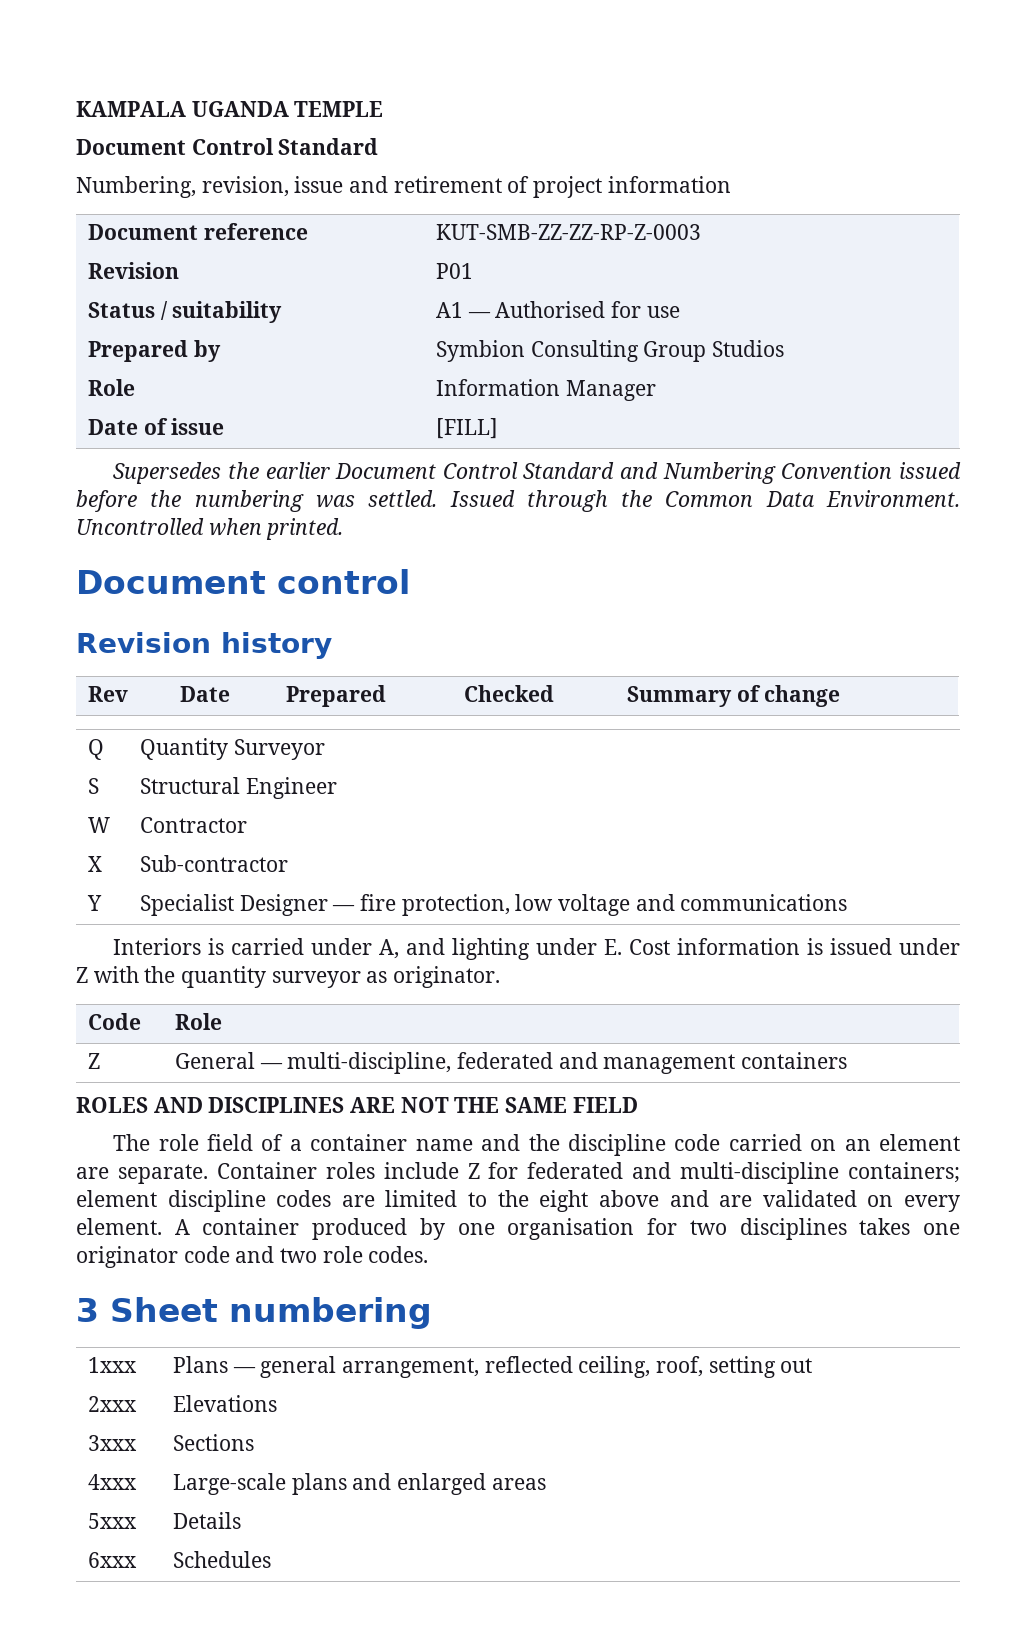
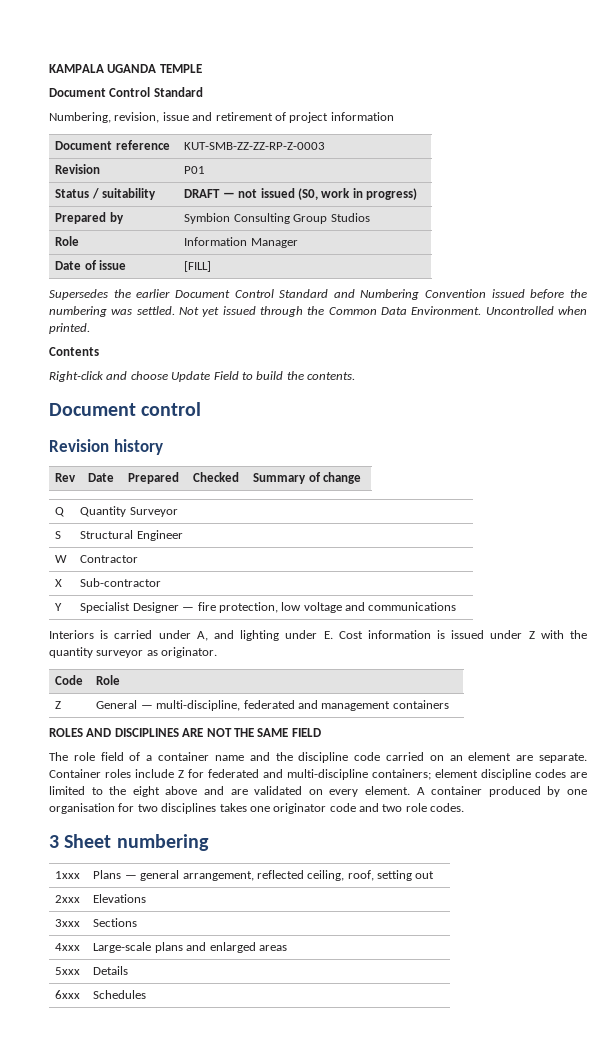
- Status / suitability | A1 — Authorised for use
+ Status / suitability | DRAFT — not issued (S0, work in progress)
- Issued through the Common Data Environment.
+ Not yet issued through the Common Data Environment.
+ Contents
+ Right-click and choose Update Field to build the contents.

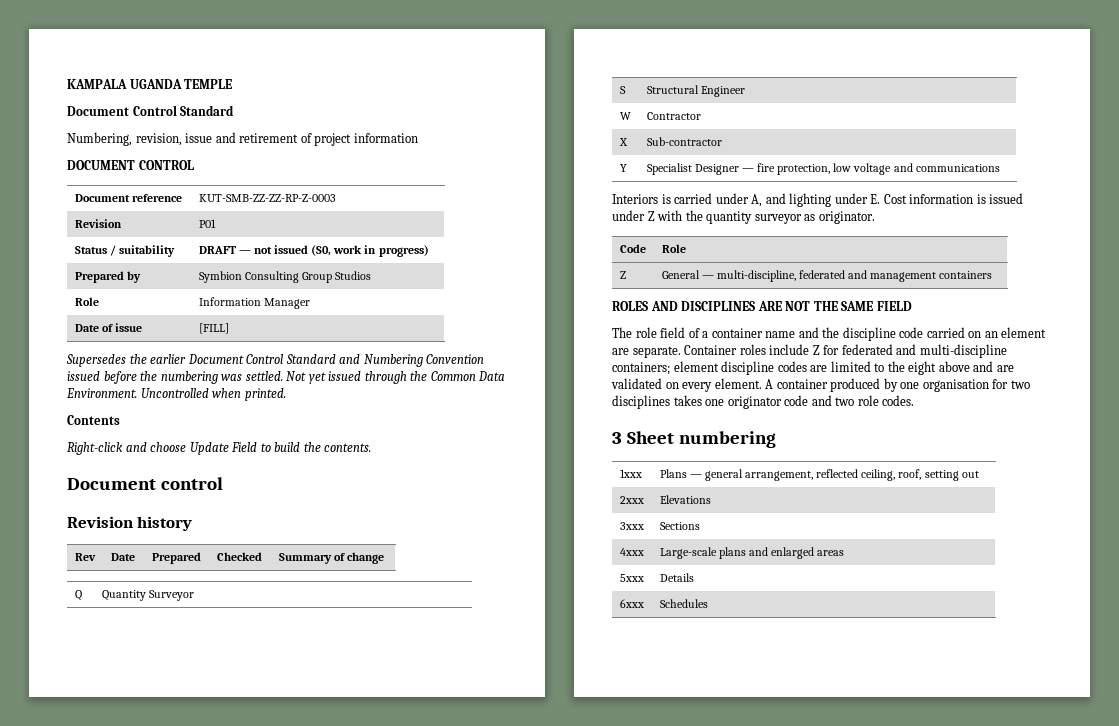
+ DOCUMENT CONTROL

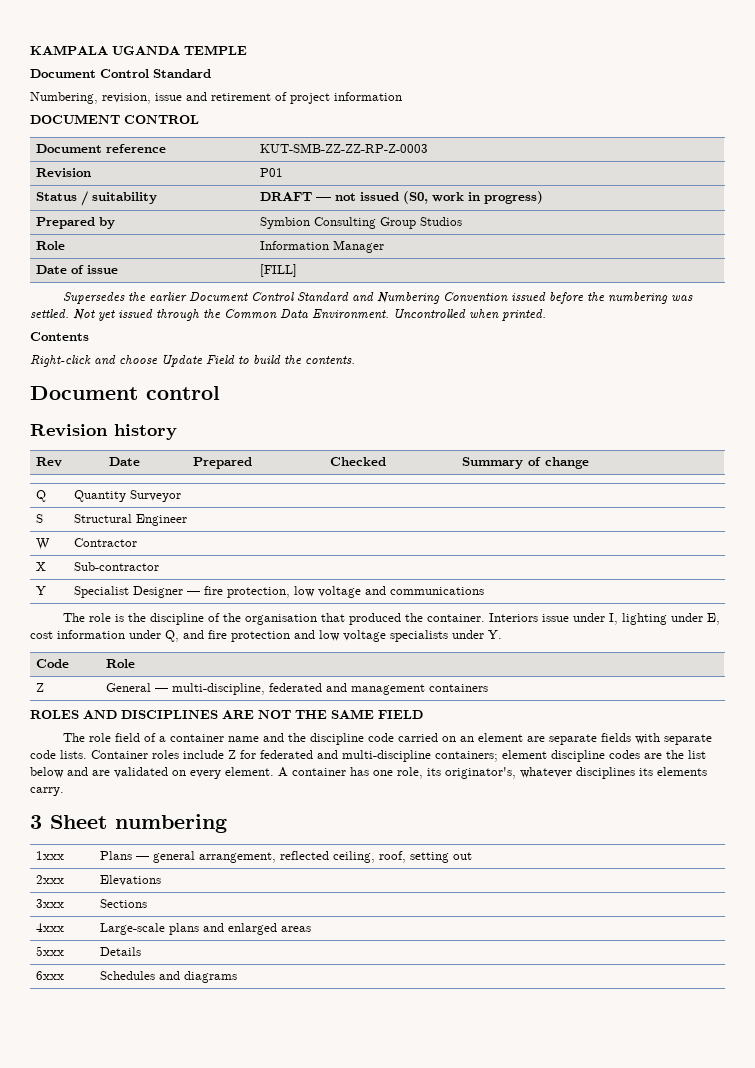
- Interiors is carried under A, and lighting under E. Cost information is issued under Z with the quantity surveyor as originator.
+ The role is the discipline of the organisation that produced the container. Interiors issue under I, lighting under E, cost information under Q, and fire protection and low voltage specialists under Y.
- The role field of a container name and the discipline code carried on an element are separate.
+ The role field of a container name and the discipline code carried on an element are separate fields with separate code lists.
- Container roles include Z for federated and multi-discipline containers; element discipline codes are limited to the eight above and are validated on every element.
+ Container roles include Z for federated and multi-discipline containers; element discipline codes are the list below and are validated on every element.
- A container produced by one organisation for two disciplines takes one originator code and two role codes.
+ A container has one role, its originator's, whatever disciplines its elements carry.
- 6xxx | Schedules
+ 6xxx | Schedules and diagrams

